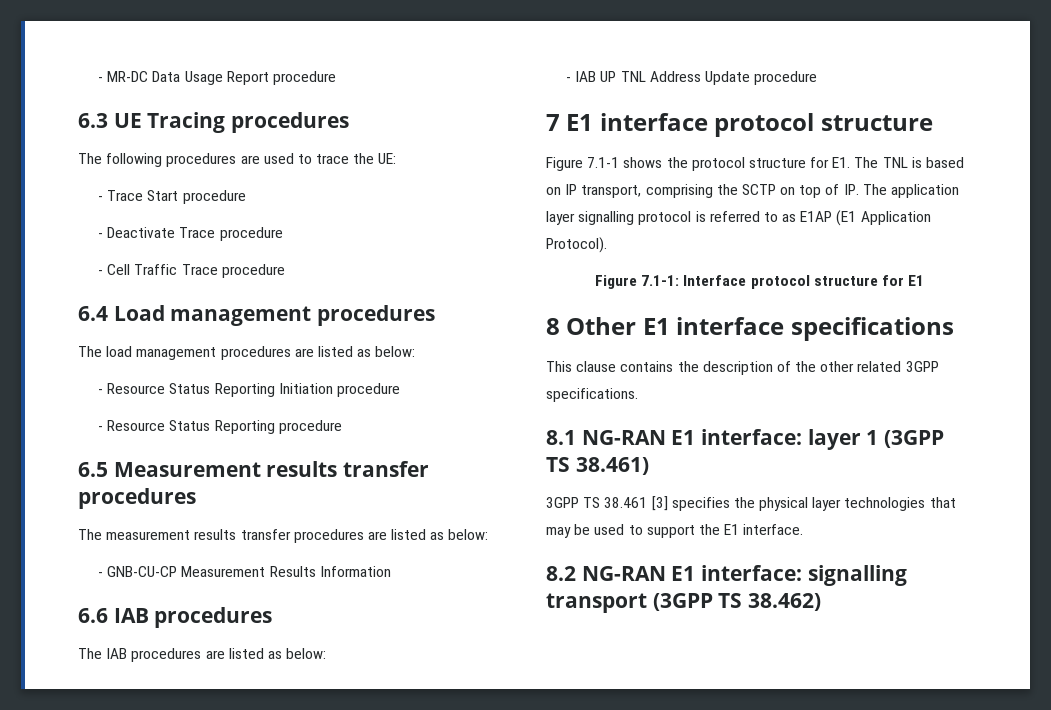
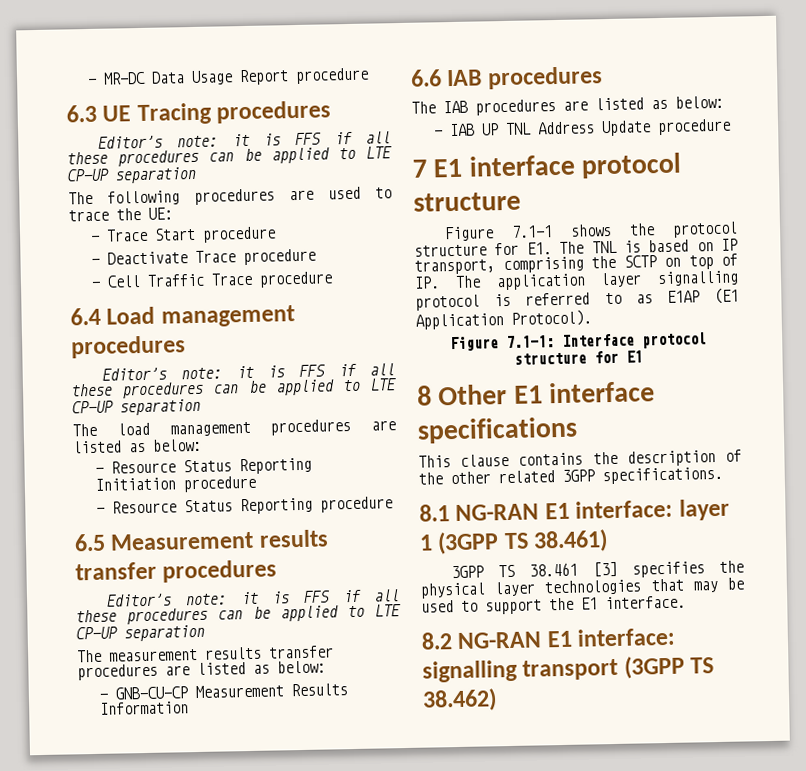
  6.3 UE Tracing procedures
+ Editor’s note: it is FFS if all these procedures can be applied to LTE CP-UP separation
  6.4 Load management procedures
+ Editor’s note: it is FFS if all these procedures can be applied to LTE CP-UP separation
  6.5 Measurement results transfer procedures
+ Editor’s note: it is FFS if all these procedures can be applied to LTE CP-UP separation

